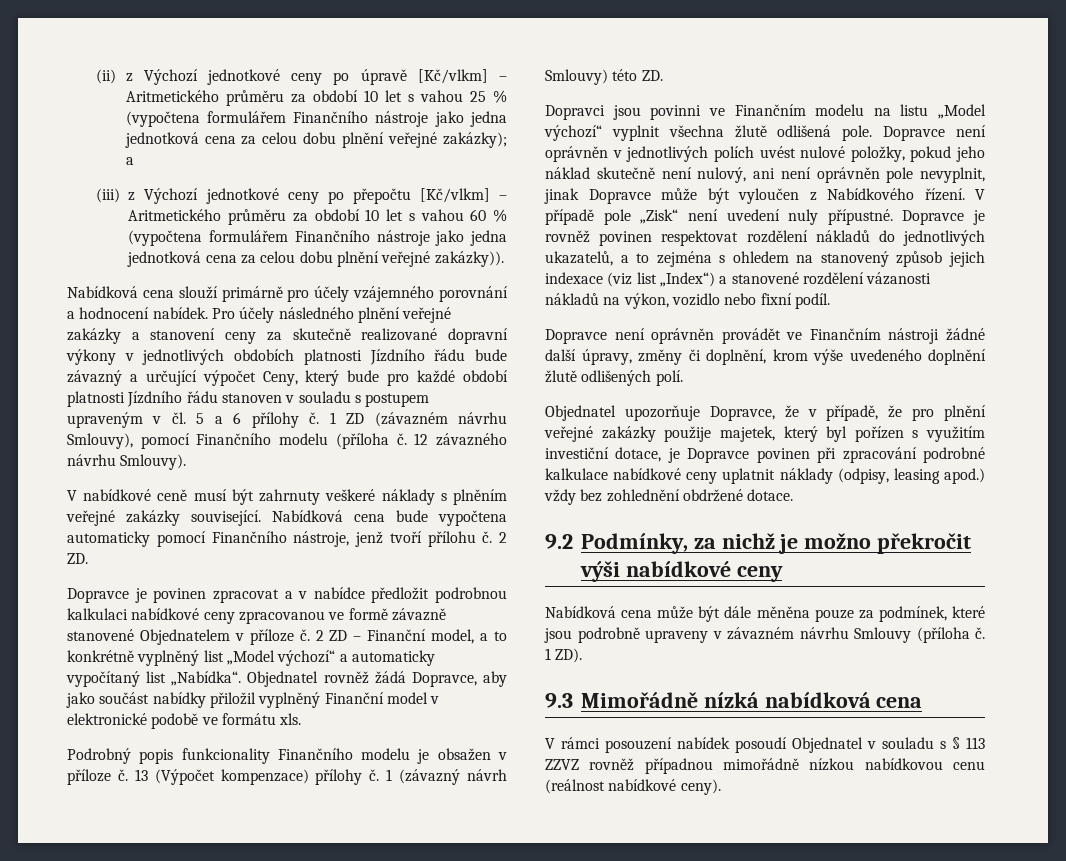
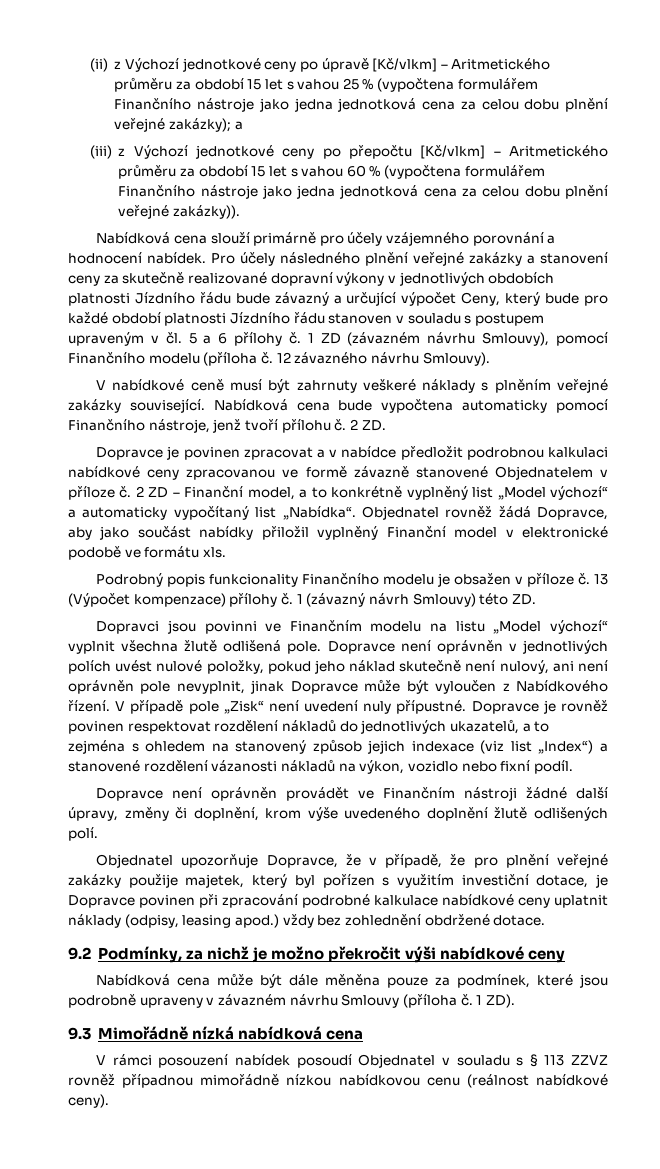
- (ii) z Výchozí jednotkové ceny po úpravě [Kč/vlkm] – Aritmetického průměru za období 10 let s vahou 25 % (vypočtena formulářem Finančního nástroje jako jedna jednotková cena za celou dobu plnění veřejné zakázky); a
+ (ii) z Výchozí jednotkové ceny po úpravě [Kč/vlkm] – Aritmetického průměru za období 15 let s vahou 25 % (vypočtena formulářem Finančního nástroje jako jedna jednotková cena za celou dobu plnění veřejné zakázky); a
- (iii) z Výchozí jednotkové ceny po přepočtu [Kč/vlkm] – Aritmetického průměru za období 10 let s vahou 60 % (vypočtena formulářem Finančního nástroje jako jedna jednotková cena za celou dobu plnění veřejné zakázky)).
+ (iii) z Výchozí jednotkové ceny po přepočtu [Kč/vlkm] – Aritmetického průměru za období 15 let s vahou 60 % (vypočtena formulářem Finančního nástroje jako jedna jednotková cena za celou dobu plnění veřejné zakázky)).

